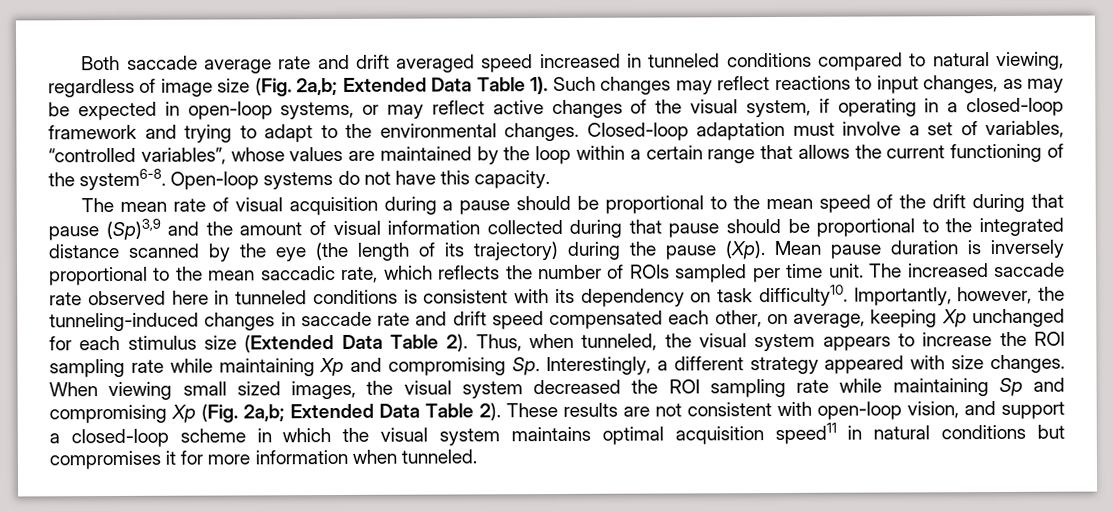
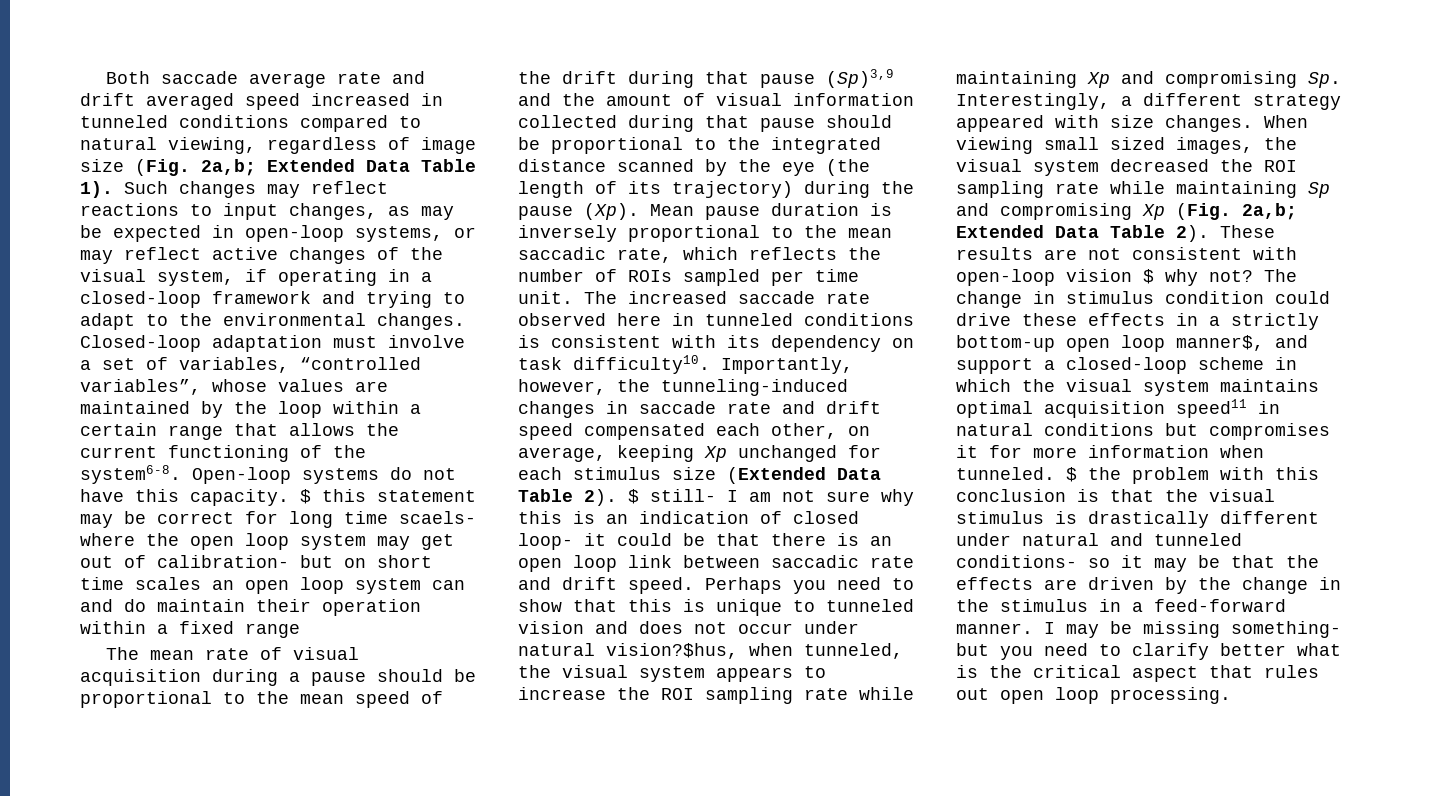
+ $ this statement may be correct for long time scaels- where the open loop system may get out of calibration- but on short time scales an open loop system can and do maintain their operation within a fixed range
- Thus, when tunneled, the visual system appears to increase the ROI sampling rate while maintaining Xp and compromising Sp. Interestingly, a different strategy appeared with size changes.
+ $ still- I am not sure why this is an indication of closed loop- it could be that there is an open loop link between saccadic rate and drift speed. Perhaps you need to show that this is unique to tunneled vision and does not occur under natural vision?$hus, when tunneled, the visual system appears to increase the ROI sampling rate while maintaining Xp and compromising Sp. Interestingly, a different strategy appeared with size changes.
- These results are not consistent with open-loop vision, and support a closed-loop scheme in which the visual system maintains optimal acquisition speed11 in natural conditions but compromises it for more information when tunneled.
+ These results are not consistent with open-loop vision $ why not? The change in stimulus condition could drive these effects in a strictly bottom-up open loop manner$, and support a closed-loop scheme in which the visual system maintains optimal acquisition speed11 in natural conditions but compromises it for more information when tunneled.
+ $ the problem with this conclusion is that the visual stimulus is drastically different under natural and tunneled conditions- so it may be that the effects are driven by the change in the stimulus in a feed-forward manner. I may be missing something- but you need to clarify better what is the critical aspect that rules out open loop processing.

